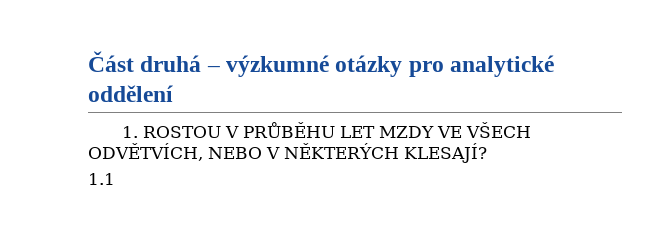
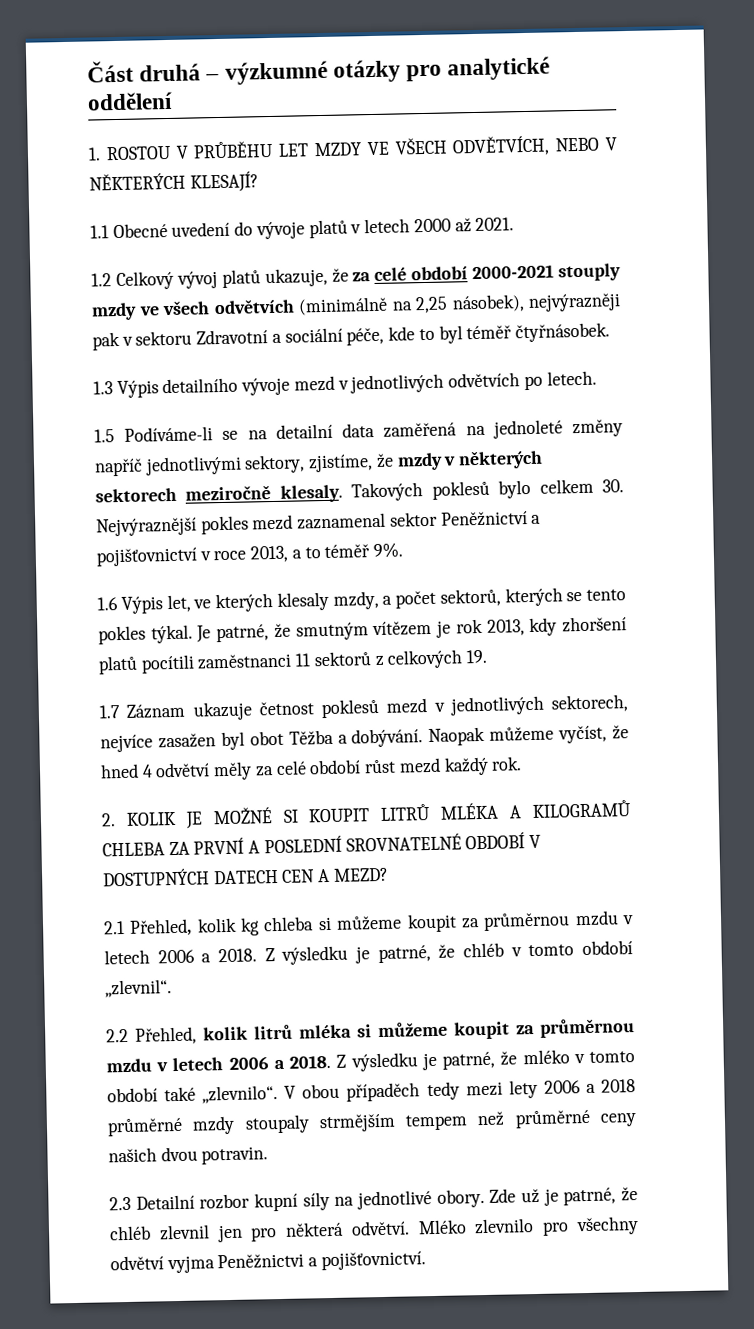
- 1.1
+ 1.1 Obecné uvedení do vývoje platů v letech 2000 až 2021.
+ 1.2 Celkový vývoj platů ukazuje, že za celé období 2000-2021 stouply mzdy ve všech odvětvích (minimálně na 2,25 násobek), nejvýrazněji pak v sektoru Zdravotní a sociální péče, kde to byl téměř čtyřnásobek.
+ 1.3 Výpis detailního vývoje mezd v jednotlivých odvětvích po letech.
+ 1.5 Podíváme-li se na detailní data zaměřená na jednoleté změny napříč jednotlivými sektory, zjistíme, že mzdy v některých sektorech meziročně klesaly. Takových poklesů bylo celkem 30. Nejvýraznější pokles mezd zaznamenal sektor Peněžnictví a pojišťovnictví v roce 2013, a to téměř 9%.
+ 1.6 Výpis let, ve kterých klesaly mzdy, a počet sektorů, kterých se tento pokles týkal. Je patrné, že smutným vítězem je rok 2013, kdy zhoršení platů pocítili zaměstnanci 11 sektorů z celkových 19.
+ 1.7 Záznam ukazuje četnost poklesů mezd v jednotlivých sektorech, nejvíce zasažen byl obot Těžba a dobývání. Naopak můžeme vyčíst, že hned 4 odvětví měly za celé období růst mezd každý rok.
+ 2. KOLIK JE MOŽNÉ SI KOUPIT LITRŮ MLÉKA A KILOGRAMŮ CHLEBA ZA PRVNÍ A POSLEDNÍ SROVNATELNÉ OBDOBÍ V DOSTUPNÝCH DATECH CEN A MEZD?
+ 2.1 Přehled, kolik kg chleba si můžeme koupit za průměrnou mzdu v letech 2006 a 2018. Z výsledku je patrné, že chléb v tomto období „zlevnil“.
+ 2.2 Přehled, kolik litrů mléka si můžeme koupit za průměrnou mzdu v letech 2006 a 2018. Z výsledku je patrné, že mléko v tomto období také „zlevnilo“. V obou případěch tedy mezi lety 2006 a 2018 průměrné mzdy stoupaly strmějším tempem než průměrné ceny našich dvou potravin.
+ 2.3 Detailní rozbor kupní síly na jednotlivé obory. Zde už je patrné, že chléb zlevnil jen pro některá odvětví. Mléko zlevnilo pro všechny odvětví vyjma Peněžnictvi a pojišťovnictví.

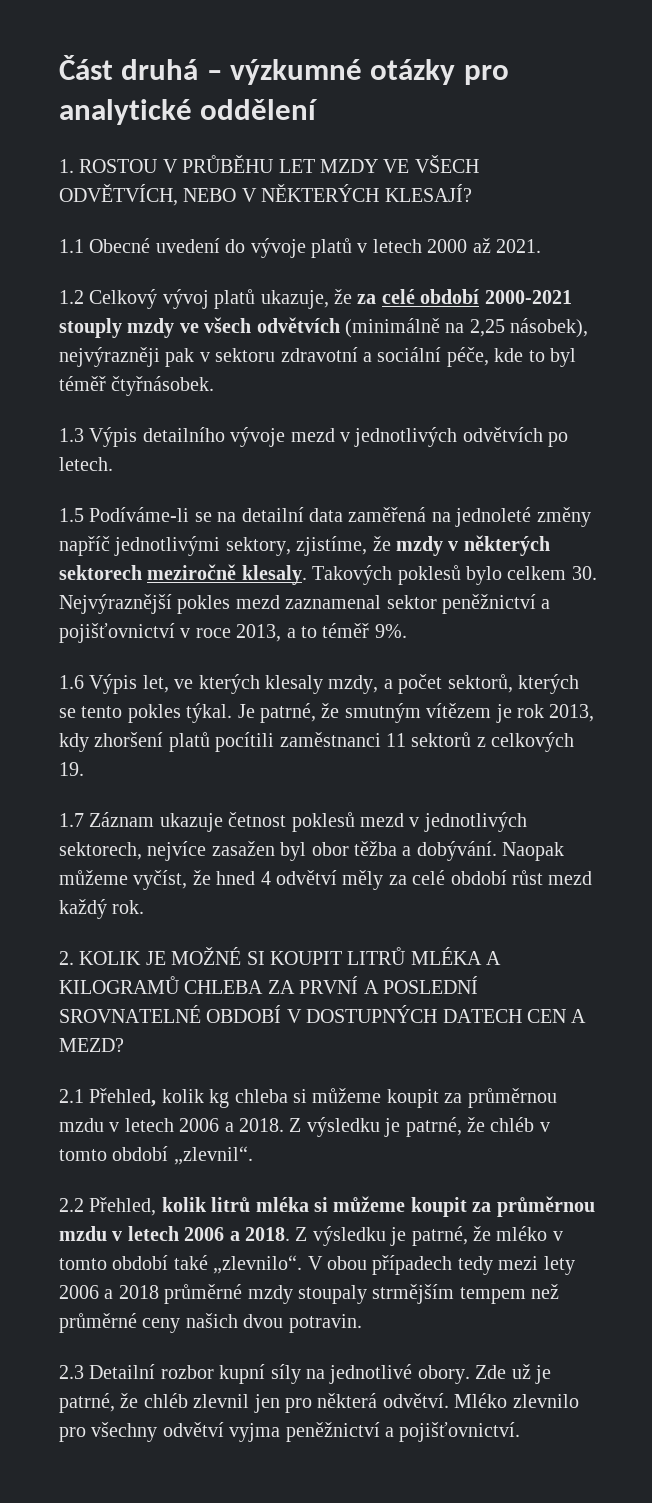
- 1.2 Celkový vývoj platů ukazuje, že za celé období 2000-2021 stouply mzdy ve všech odvětvích (minimálně na 2,25 násobek), nejvýrazněji pak v sektoru Zdravotní a sociální péče, kde to byl téměř čtyřnásobek.
+ 1.2 Celkový vývoj platů ukazuje, že za celé období 2000-2021 stouply mzdy ve všech odvětvích (minimálně na 2,25 násobek), nejvýrazněji pak v sektoru zdravotní a sociální péče, kde to byl téměř čtyřnásobek.
- Takových poklesů bylo celkem 30. Nejvýraznější pokles mezd zaznamenal sektor Peněžnictví a pojišťovnictví v roce 2013, a to téměř 9%.
+ Takových poklesů bylo celkem 30. Nejvýraznější pokles mezd zaznamenal sektor peněžnictví a pojišťovnictví v roce 2013, a to téměř 9%.
- 1.7 Záznam ukazuje četnost poklesů mezd v jednotlivých sektorech, nejvíce zasažen byl obot Těžba a dobývání.
+ 1.7 Záznam ukazuje četnost poklesů mezd v jednotlivých sektorech, nejvíce zasažen byl obor těžba a dobývání.
- V obou případěch tedy mezi lety 2006 a 2018 průměrné mzdy stoupaly strmějším tempem než průměrné ceny našich dvou potravin.
+ V obou případech tedy mezi lety 2006 a 2018 průměrné mzdy stoupaly strmějším tempem než průměrné ceny našich dvou potravin.
- Mléko zlevnilo pro všechny odvětví vyjma Peněžnictvi a pojišťovnictví.
+ Mléko zlevnilo pro všechny odvětví vyjma peněžnictví a pojišťovnictví.

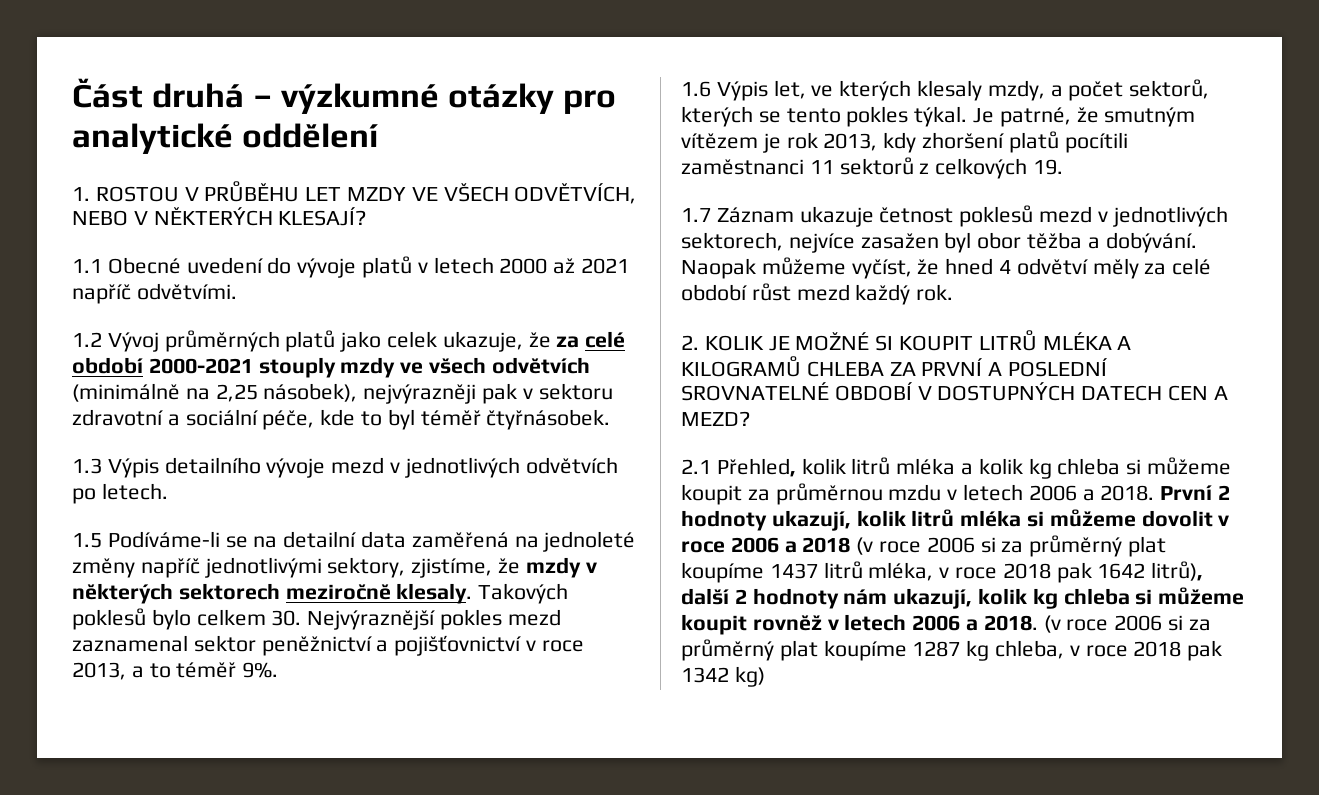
- 1.1 Obecné uvedení do vývoje platů v letech 2000 až 2021.
- 1.2 Celkový vývoj platů ukazuje, že za celé období 2000-2021 stouply mzdy ve všech odvětvích (minimálně na 2,25 násobek), nejvýrazněji pak v sektoru zdravotní a sociální péče, kde to byl téměř čtyřnásobek.
+ 1.1 Obecné uvedení do vývoje platů v letech 2000 až 2021 napříč odvětvími.
+ 1.2 Vývoj průměrných platů jako celek ukazuje, že za celé období 2000-2021 stouply mzdy ve všech odvětvích (minimálně na 2,25 násobek), nejvýrazněji pak v sektoru zdravotní a sociální péče, kde to byl téměř čtyřnásobek.
- 2.1 Přehled, kolik kg chleba si můžeme koupit za průměrnou mzdu v letech 2006 a 2018.
+ 2.1 Přehled, kolik litrů mléka a kolik kg chleba si můžeme koupit za průměrnou mzdu v letech 2006 a 2018.
- Z výsledku je patrné, že chléb v tomto období „zlevnil“.
- 2.2 Přehled, kolik litrů mléka si můžeme koupit za průměrnou mzdu v letech 2006 a 2018. Z výsledku je patrné, že mléko v tomto období také „zlevnilo“. V obou případech tedy mezi lety 2006 a 2018 průměrné mzdy stoupaly strmějším tempem než průměrné ceny našich dvou potravin.
- 2.3 Detailní rozbor kupní síly na jednotlivé obory. Zde už je patrné, že chléb zlevnil jen pro některá odvětví. Mléko zlevnilo pro všechny odvětví vyjma peněžnictví a pojišťovnictví.
+ První 2 hodnoty ukazují, kolik litrů mléka si můžeme dovolit v roce 2006 a 2018 (v roce 2006 si za průměrný plat koupíme 1437 litrů mléka, v roce 2018 pak 1642 litrů), další 2 hodnoty nám ukazují, kolik kg chleba si můžeme koupit rovněž v letech 2006 a 2018. (v roce 2006 si za průměrný plat koupíme 1287 kg chleba, v roce 2018 pak 1342 kg)

